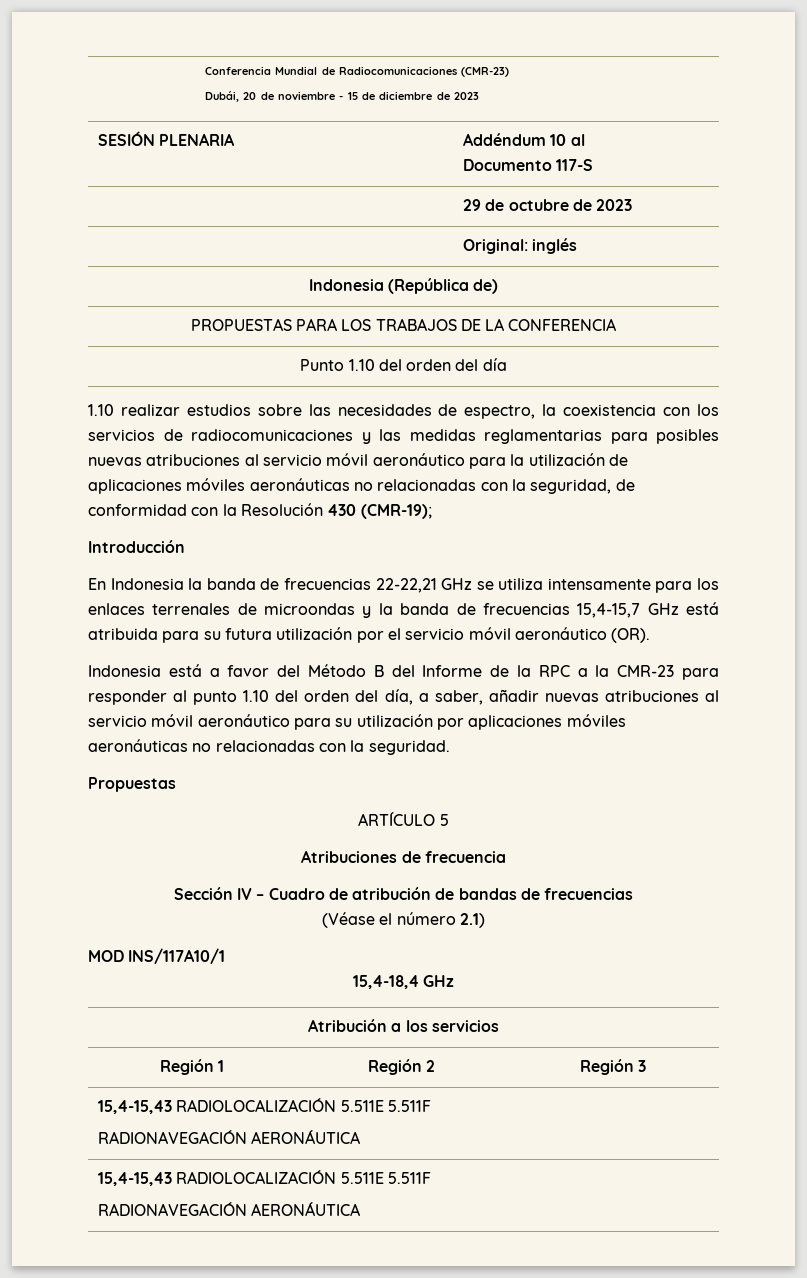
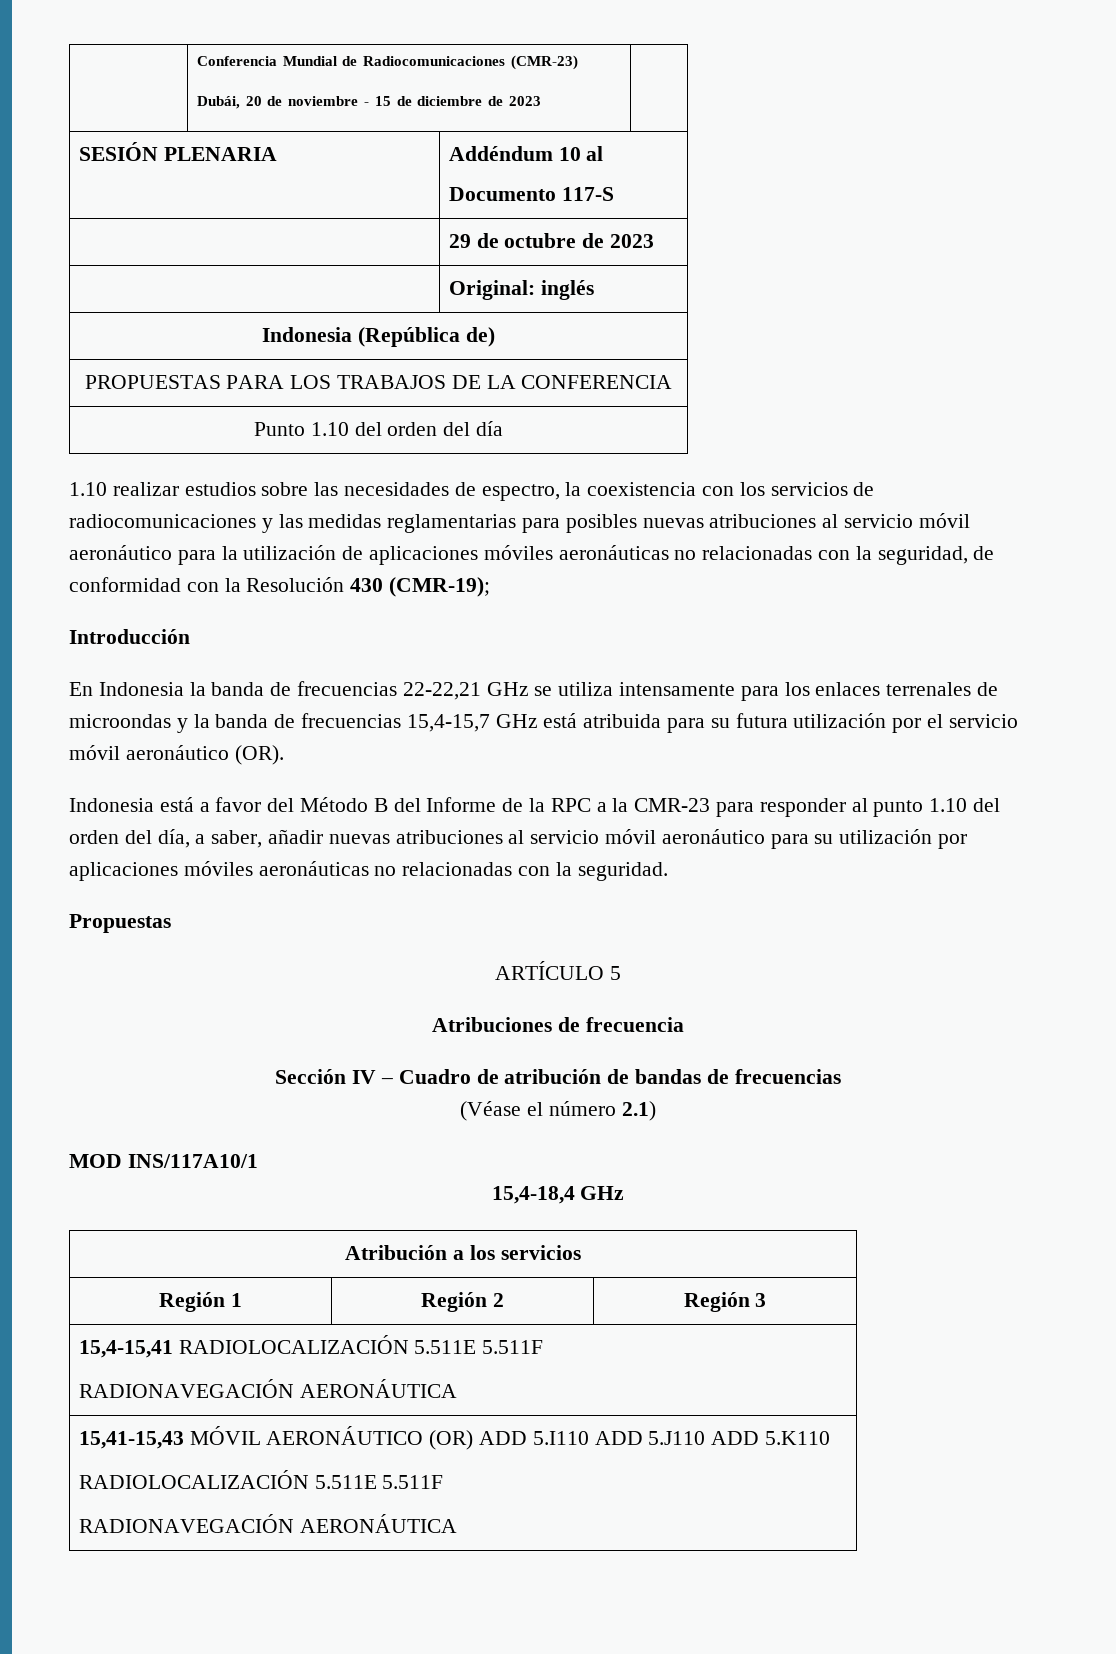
  Región 1 | Región 2 | Región 3
- 15,4-15,43 RADIOLOCALIZACIÓN 5.511E 5.511F
+ 15,4-15,41 RADIOLOCALIZACIÓN 5.511E 5.511F
  RADIONAVEGACIÓN AERONÁUTICA
- 15,4-15,43 RADIOLOCALIZACIÓN 5.511E 5.511F
+ 15,41-15,43 MÓVIL AERONÁUTICO (OR) ADD 5.I110 ADD 5.J110 ADD 5.K110
+ RADIOLOCALIZACIÓN 5.511E 5.511F

